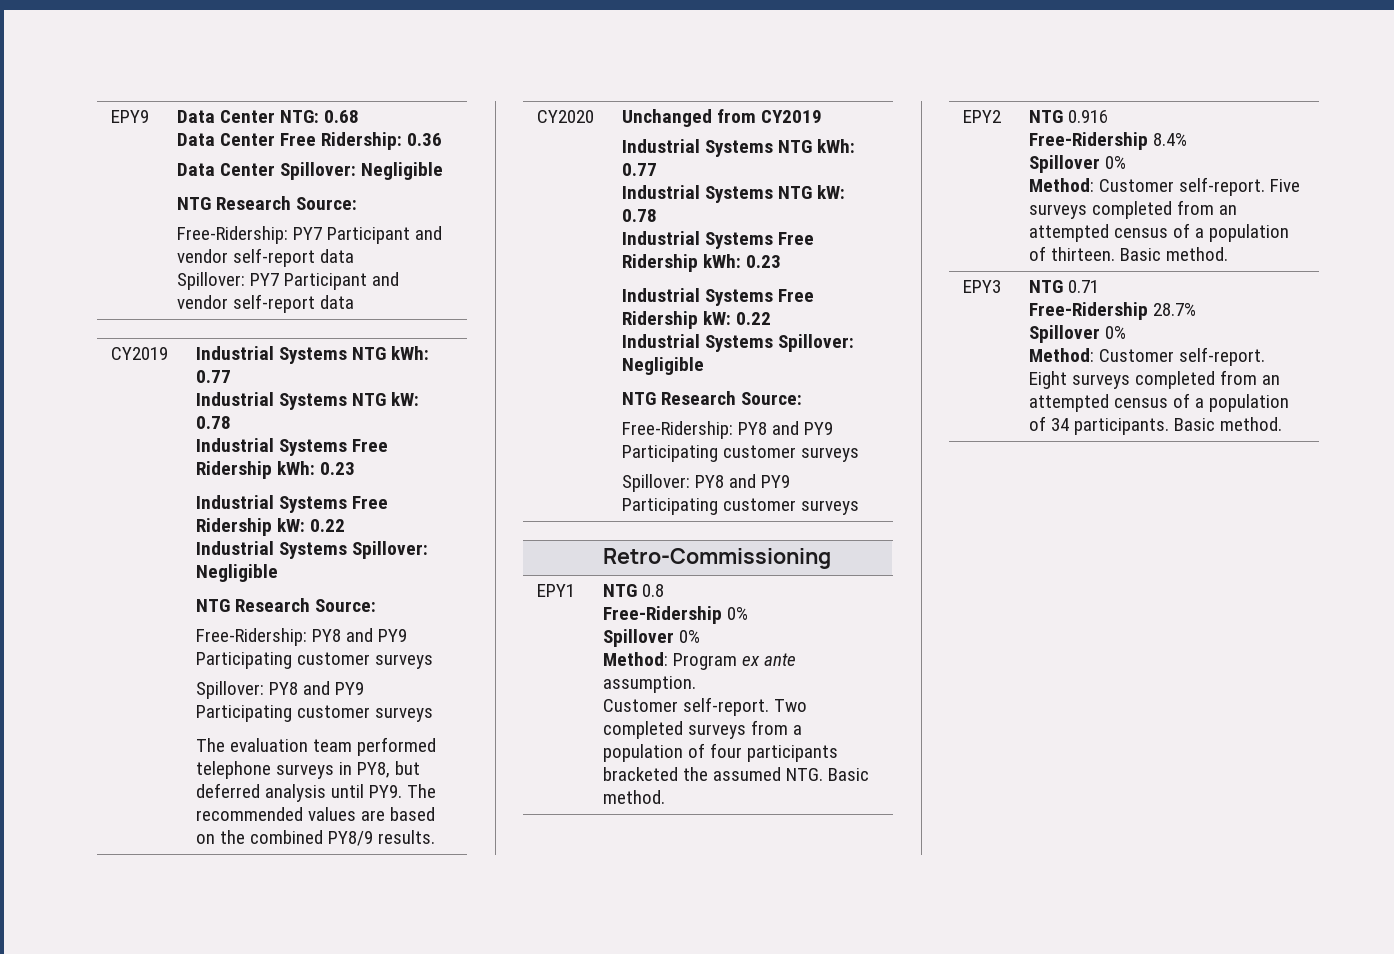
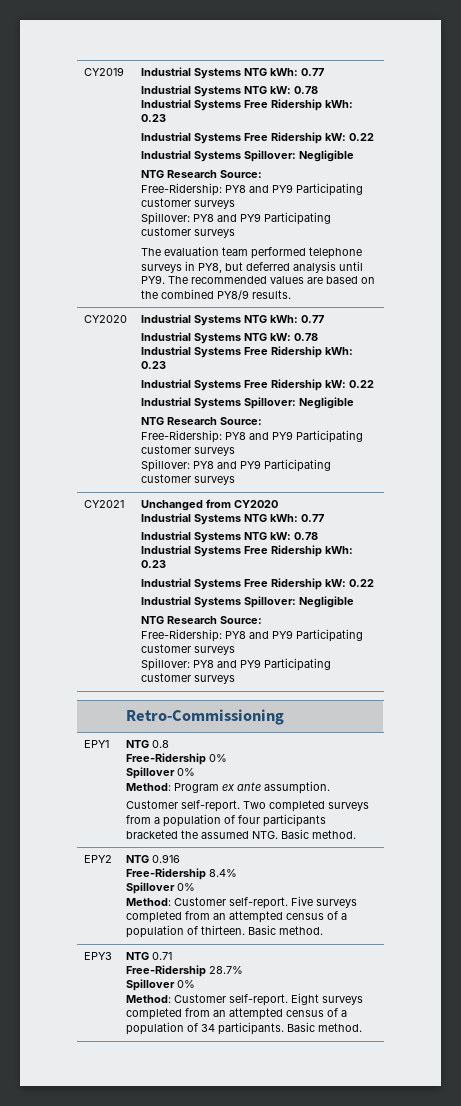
- EPY9 | Data Center NTG: 0.68
- Data Center Free Ridership: 0.36
- Data Center Spillover: Negligible
- NTG Research Source:
- Free-Ridership: PY7 Participant and vendor self-report data
- Spillover: PY7 Participant and vendor self-report data
- CY2020
+ CY2020 | Industrial Systems NTG kWh: 0.77
+ Industrial Systems NTG kW: 0.78
+ Industrial Systems Free Ridership kWh: 0.23
+ Industrial Systems Free Ridership kW: 0.22
+ Industrial Systems Spillover: Negligible
+ NTG Research Source:
+ Free-Ridership: PY8 and PY9 Participating customer surveys
+ Spillover: PY8 and PY9 Participating customer surveys
+ CY2021
- Unchanged from CY2019
+ Unchanged from CY2020

